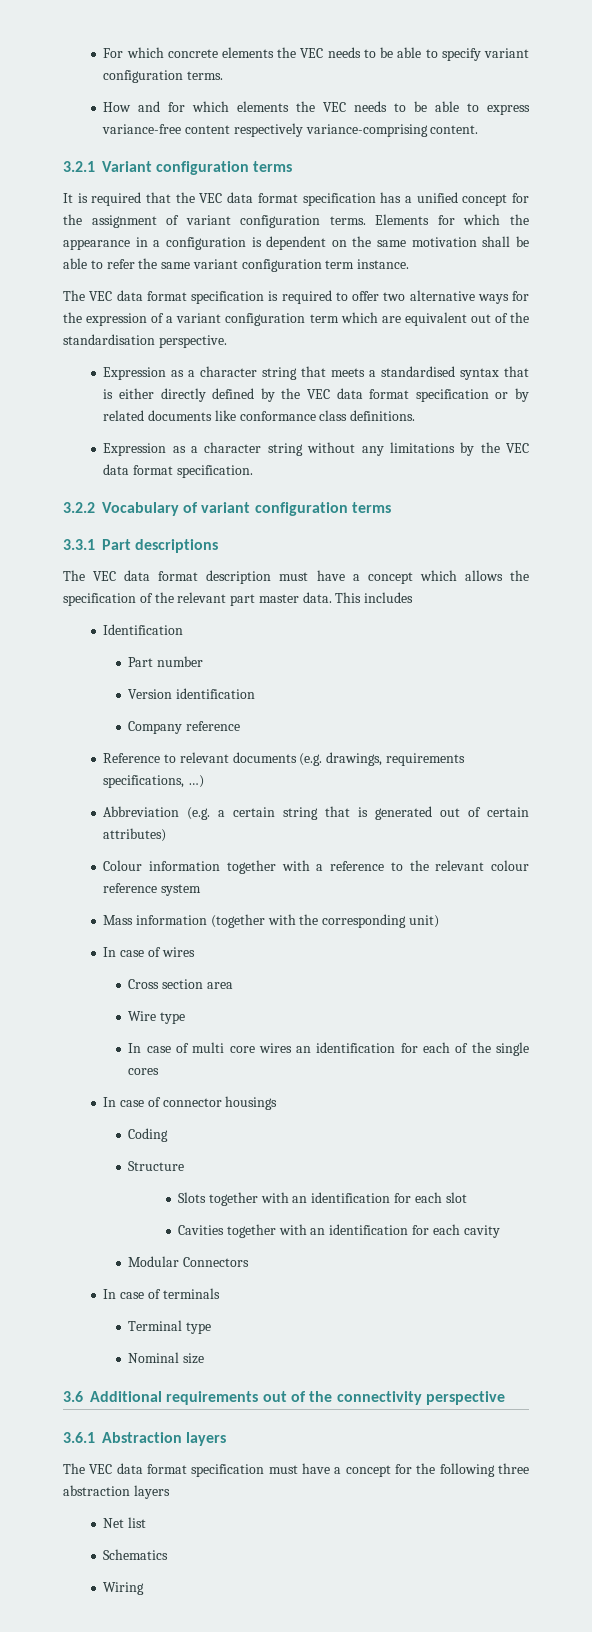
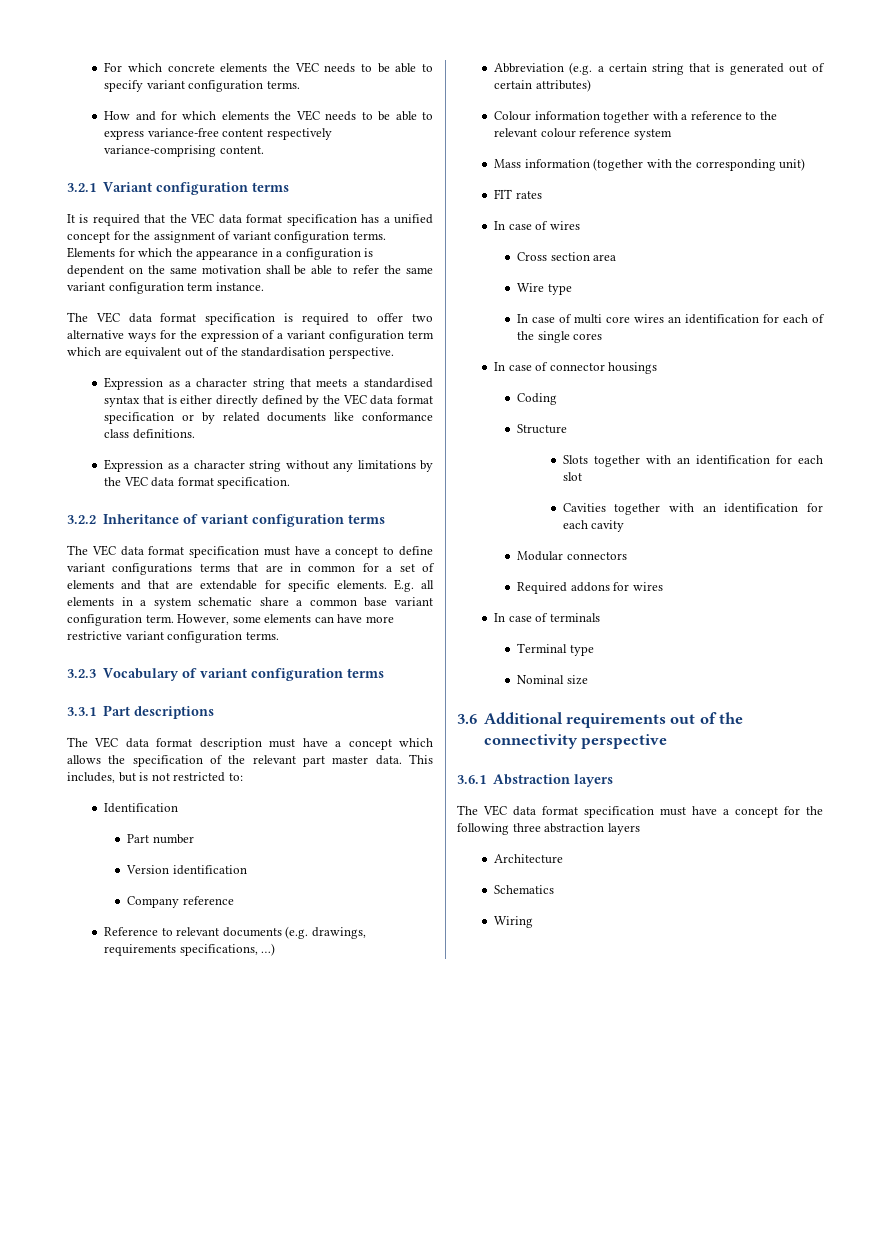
- 3.2.2 Vocabulary of variant configuration terms
+ 3.2.2 Inheritance of variant configuration terms
+ The VEC data format specification must have a concept to define variant configurations terms that are in common for a set of elements and that are extendable for specific elements. E.g. all elements in a system schematic share a common base variant configuration term. However, some elements can have more restrictive variant configuration terms.
+ 3.2.3 Vocabulary of variant configuration terms
- This includes
+ This includes, but is not restricted to:
+ FIT rates
- Modular Connectors
+ Modular connectors
+ Required addons for wires
- Net list
+ Architecture

